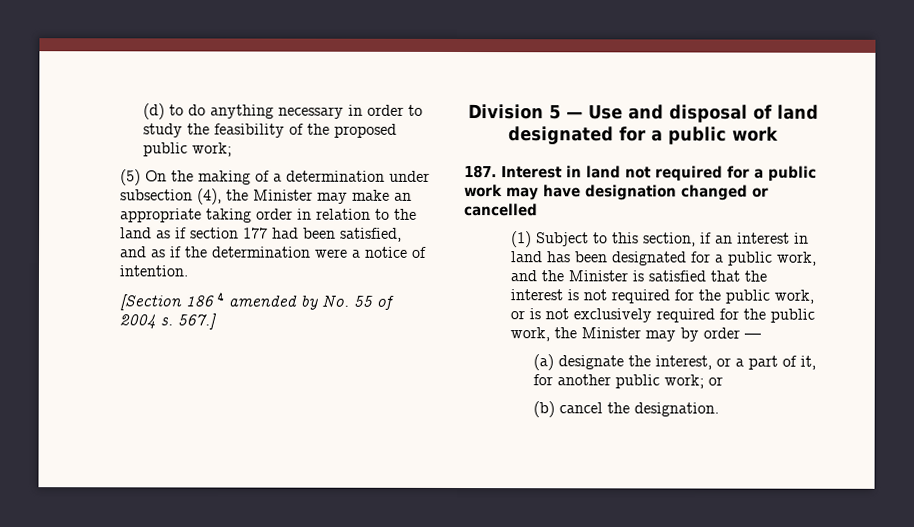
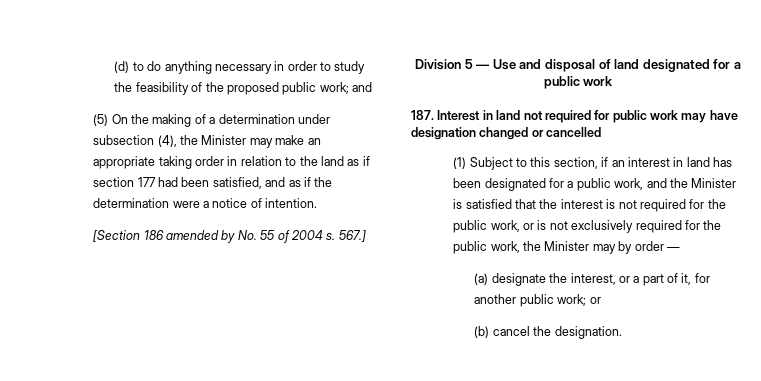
- (d) to do anything necessary in order to study the feasibility of the proposed public work;
+ (d) to do anything necessary in order to study the feasibility of the proposed public work; and
- [Section 186 4 amended by No. 55 of 2004 s.
+ [Section 186 amended by No. 55 of 2004 s.
- 187. Interest in land not required for a public work may have designation changed or cancelled
+ 187. Interest in land not required for public work may have designation changed or cancelled

